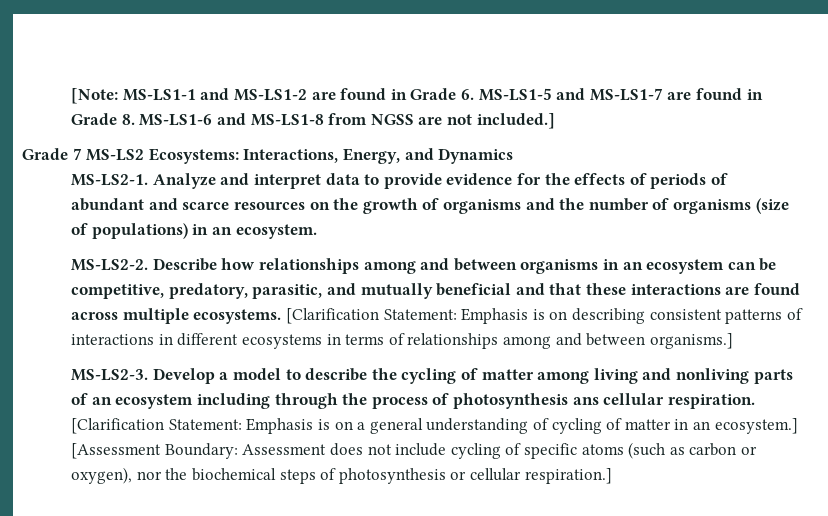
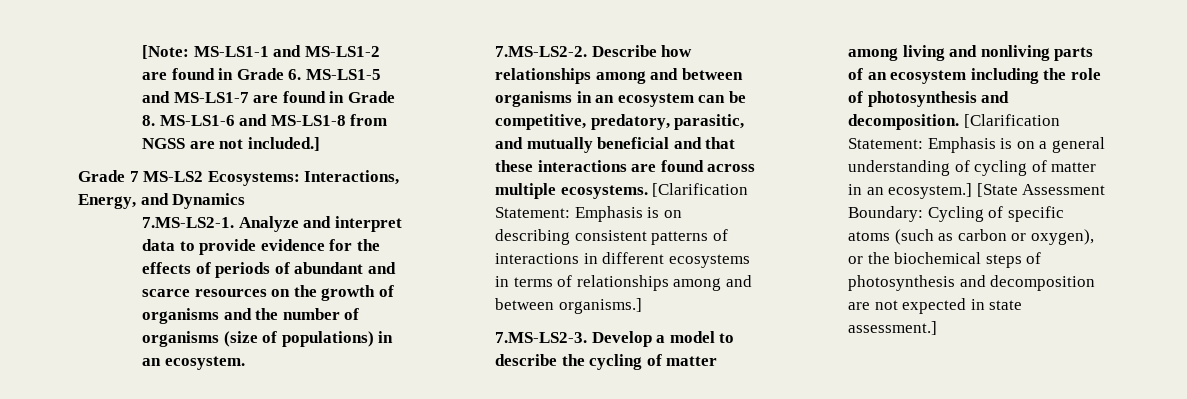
- MS-LS2-1. Analyze and interpret data to provide evidence for the effects of periods of abundant and scarce resources on the growth of organisms and the number of organisms (size of populations) in an ecosystem.
+ 7.MS-LS2-1. Analyze and interpret data to provide evidence for the effects of periods of abundant and scarce resources on the growth of organisms and the number of organisms (size of populations) in an ecosystem.
- MS-LS2-2. Describe how relationships among and between organisms in an ecosystem can be competitive, predatory, parasitic, and mutually beneficial and that these interactions are found across multiple ecosystems.
+ 7.MS-LS2-2. Describe how relationships among and between organisms in an ecosystem can be competitive, predatory, parasitic, and mutually beneficial and that these interactions are found across multiple ecosystems.
- MS-LS2-3. Develop a model to describe the cycling of matter among living and nonliving parts of an ecosystem including through the process of photosynthesis ans cellular respiration.
+ 7.MS-LS2-3. Develop a model to describe the cycling of matter among living and nonliving parts of an ecosystem including the role of photosynthesis and decomposition.
- [Assessment Boundary: Assessment does not include cycling of specific atoms (such as carbon or oxygen), nor the biochemical steps of photosynthesis or cellular respiration.]
+ [State Assessment Boundary: Cycling of specific atoms (such as carbon or oxygen), or the biochemical steps of photosynthesis and decomposition are not expected in state assessment.]

